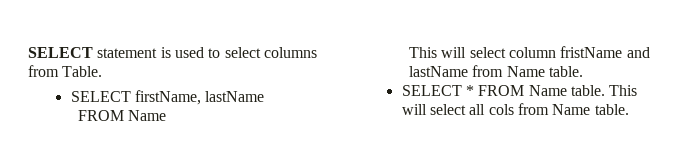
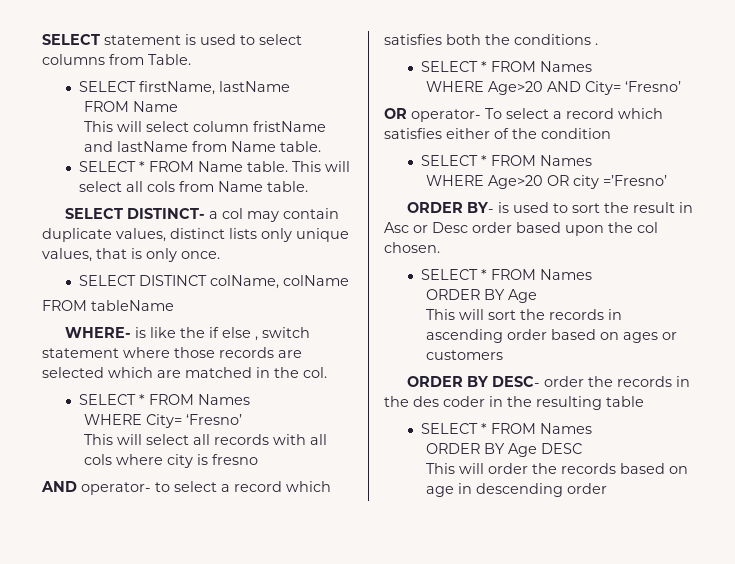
+ SELECT DISTINCT- a col may contain duplicate values, distinct lists only unique values, that is only once.
+ SELECT DISTINCT colName, colName
+ FROM tableName
+ WHERE- is like the if else , switch statement where those records are selected which are matched in the col.
+ SELECT * FROM Names
+ WHERE City= ‘Fresno’
+ This will select all records with all cols where city is fresno
+ AND operator- to select a record which satisfies both the conditions .
+ SELECT * FROM Names
+ WHERE Age>20 AND City= ‘Fresno’
+ OR operator- To select a record which satisfies either of the condition
+ SELECT * FROM Names
+ WHERE Age>20 OR city =’Fresno’
+ ORDER BY- is used to sort the result in Asc or Desc order based upon the col chosen.
+ SELECT * FROM Names
+ ORDER BY Age
+ This will sort the records in ascending order based on ages or customers
+ ORDER BY DESC- order the records in the des coder in the resulting table
+ SELECT * FROM Names
+ ORDER BY Age DESC
+ This will order the records based on age in descending order

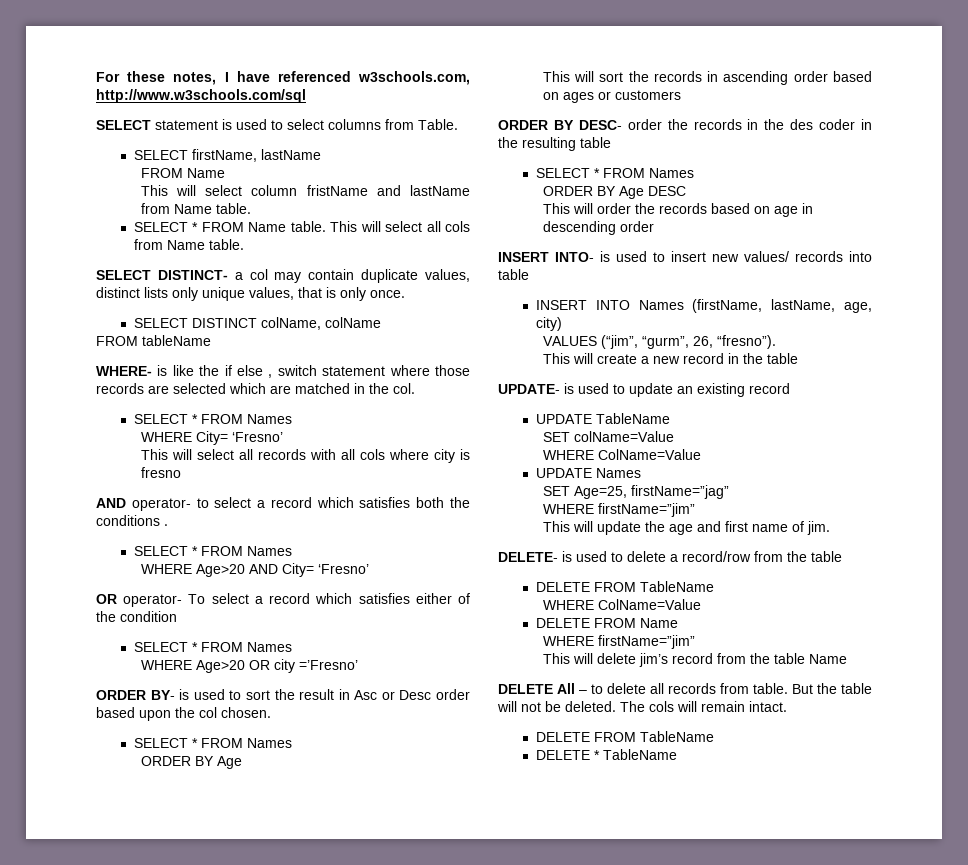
+ For these notes, I have referenced w3schools.com, http://www.w3schools.com/sql
+ INSERT INTO- is used to insert new values/ records into table
+ INSERT INTO Names (firstName, lastName, age, city)
+ VALUES (“jim”, “gurm”, 26, “fresno”).
+ This will create a new record in the table
+ UPDATE- is used to update an existing record
+ UPDATE TableName
+ SET colName=Value
+ WHERE ColName=Value
+ UPDATE Names
+ SET Age=25, firstName=”jag”
+ WHERE firstName=”jim”
+ This will update the age and first name of jim.
+ DELETE- is used to delete a record/row from the table
+ DELETE FROM TableName
+ WHERE ColName=Value
+ DELETE FROM Name
+ WHERE firstName=”jim”
+ This will delete jim’s record from the table Name
+ DELETE All – to delete all records from table. But the table will not be deleted. The cols will remain intact.
+ DELETE FROM TableName
+ DELETE * TableName

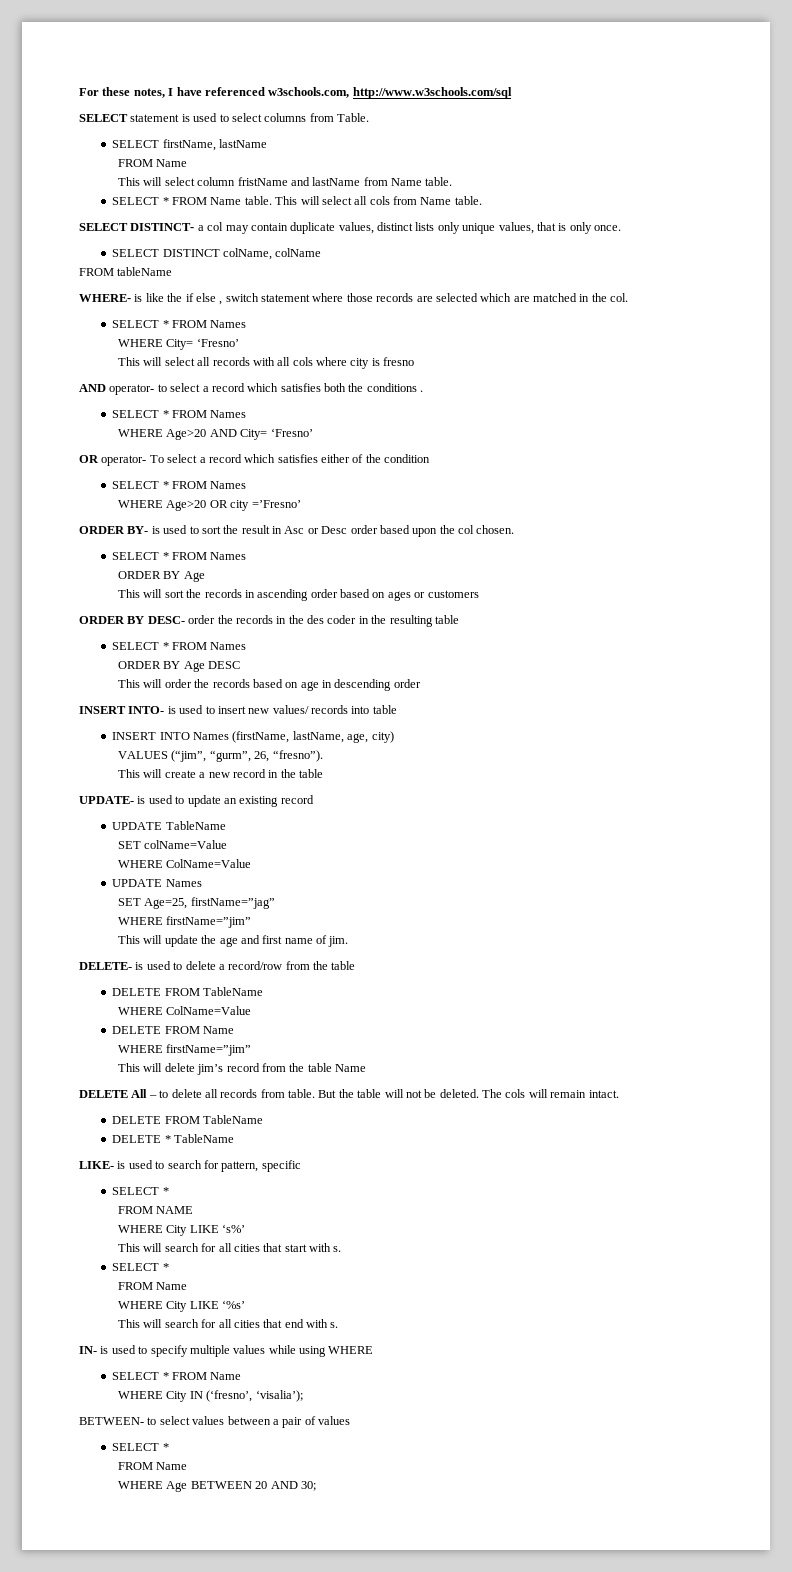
+ LIKE- is used to search for pattern, specific
+ SELECT *
+ FROM NAME
+ WHERE City LIKE ‘s%’
+ This will search for all cities that start with s.
+ SELECT *
+ FROM Name
+ WHERE City LIKE ‘%s’
+ This will search for all cities that end with s.
+ IN- is used to specify multiple values while using WHERE
+ SELECT * FROM Name
+ WHERE City IN (‘fresno’, ‘visalia’);
+ BETWEEN- to select values between a pair of values
+ SELECT *
+ FROM Name
+ WHERE Age BETWEEN 20 AND 30;

